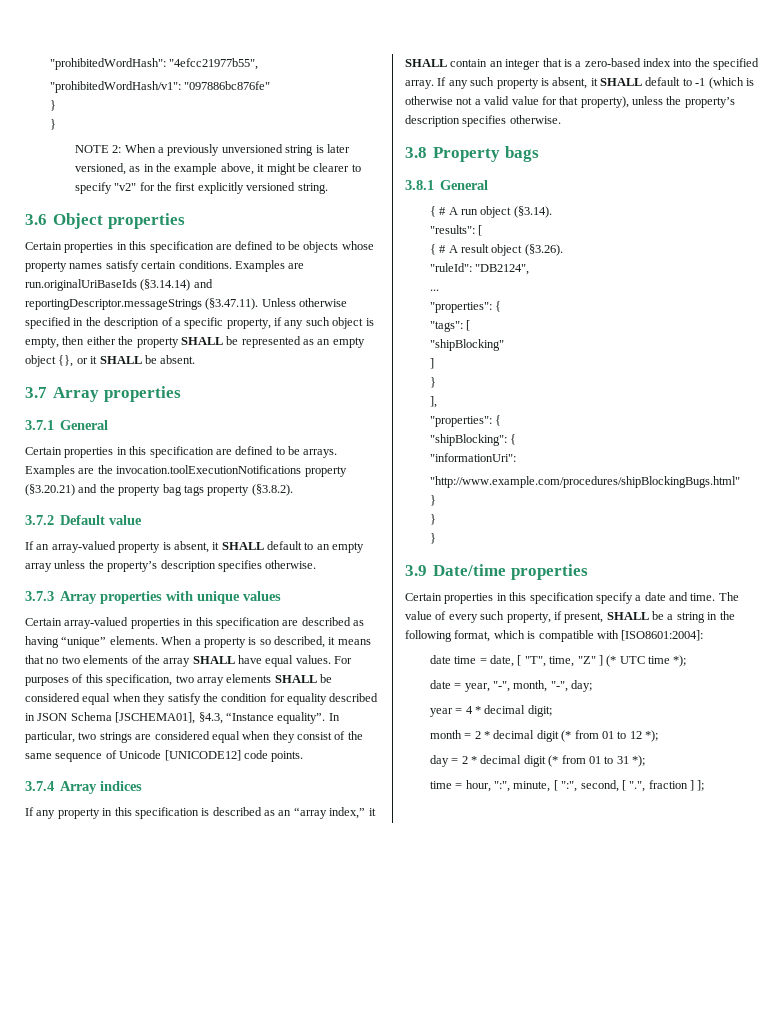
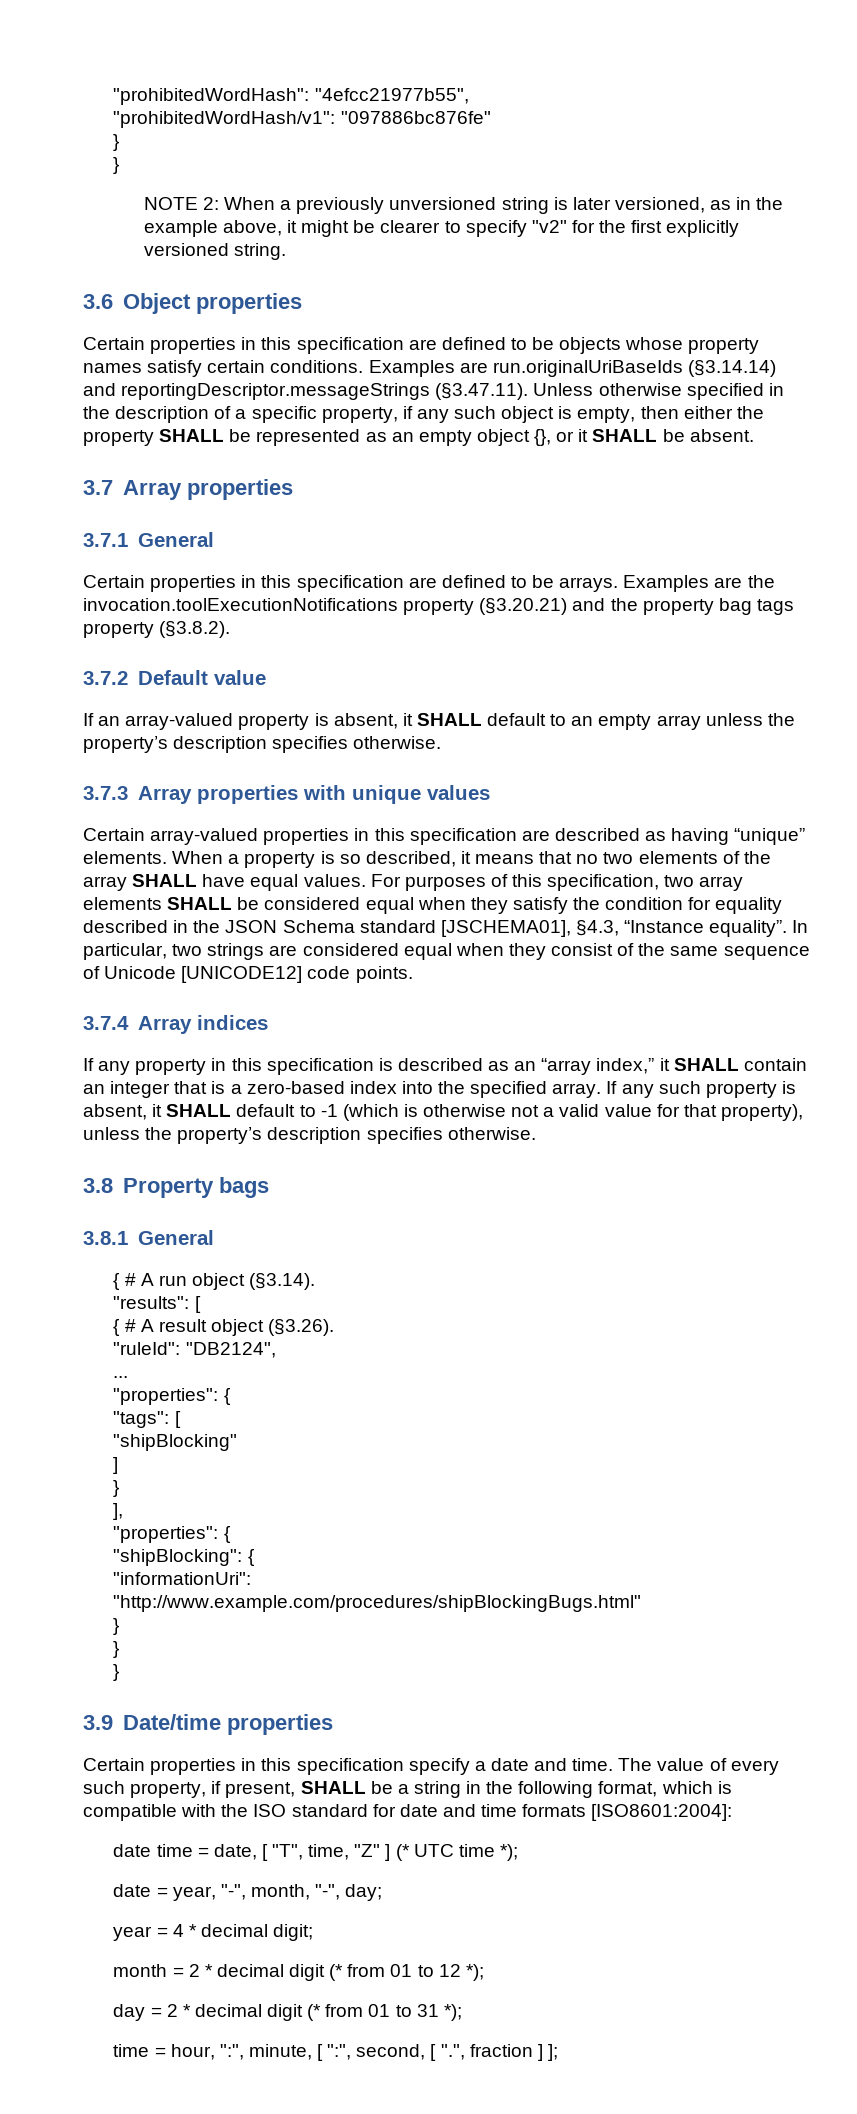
- For purposes of this specification, two array elements SHALL be considered equal when they satisfy the condition for equality described in JSON Schema [JSCHEMA01], §4.3, “Instance equality”.
+ For purposes of this specification, two array elements SHALL be considered equal when they satisfy the condition for equality described in the JSON Schema standard [JSCHEMA01], §4.3, “Instance equality”.
- The value of every such property, if present, SHALL be a string in the following format, which is compatible with [ISO8601:2004]:
+ The value of every such property, if present, SHALL be a string in the following format, which is compatible with the ISO standard for date and time formats [ISO8601:2004]:

